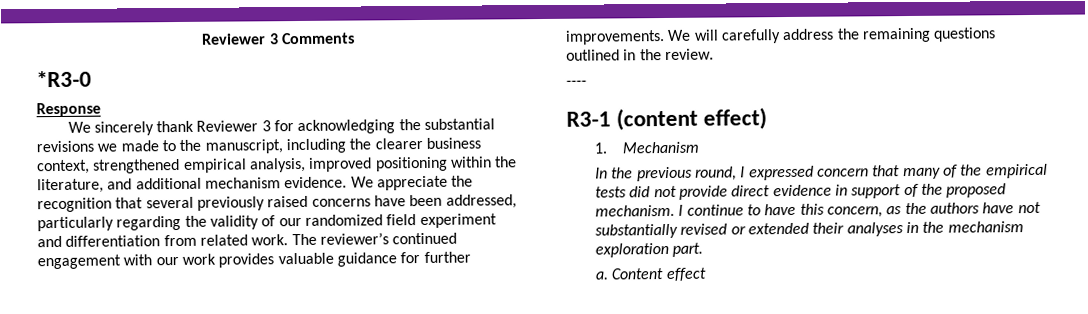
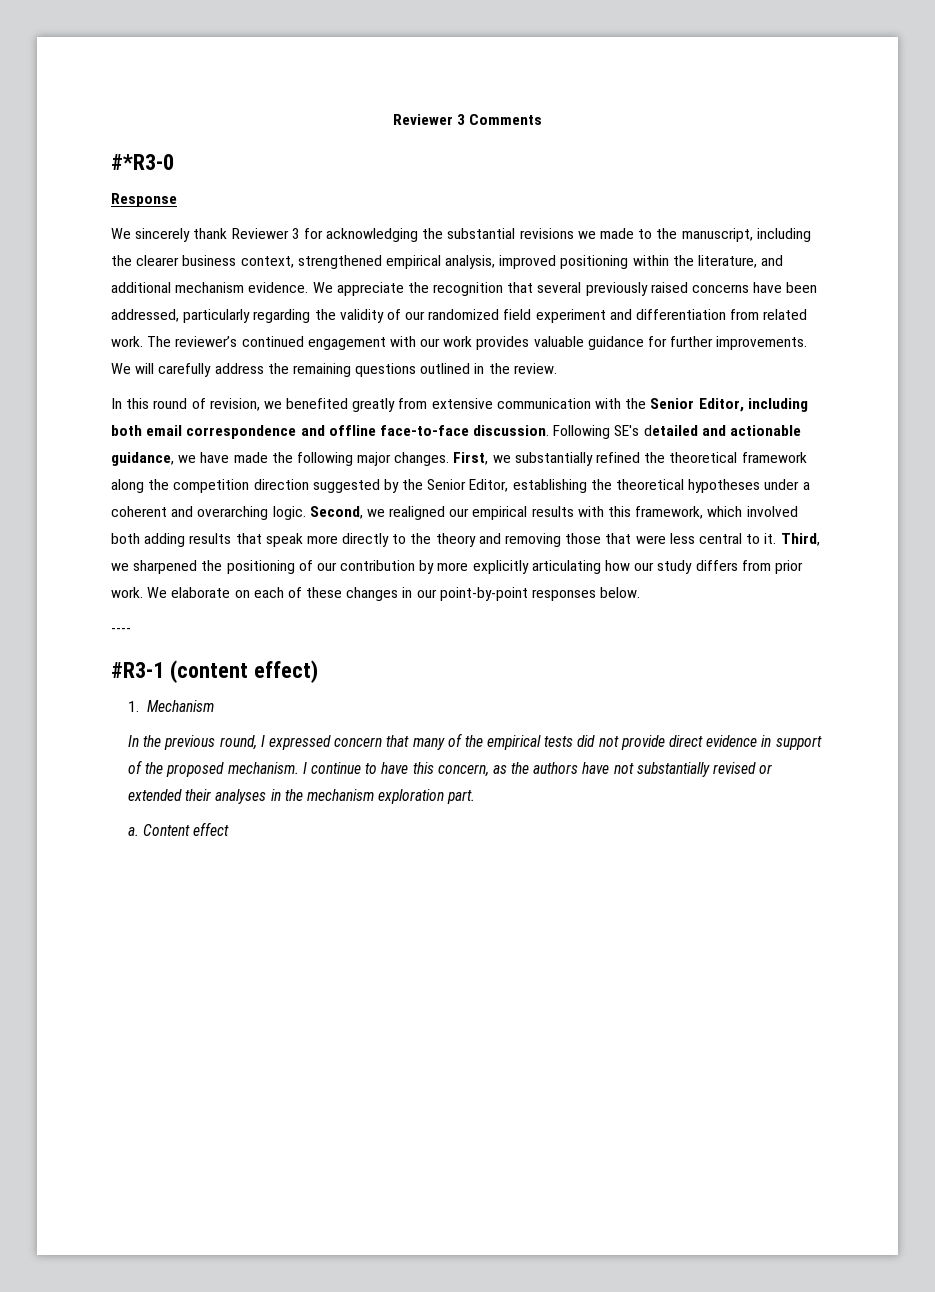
- *R3-0
+ #*R3-0
+ In this round of revision, we benefited greatly from extensive communication with the Senior Editor, including both email correspondence and offline face-to-face discussion. Following SE's detailed and actionable guidance, we have made the following major changes. First, we substantially refined the theoretical framework along the competition direction suggested by the Senior Editor, establishing the theoretical hypotheses under a coherent and overarching logic. Second, we realigned our empirical results with this framework, which involved both adding results that speak more directly to the theory and removing those that were less central to it. Third, we sharpened the positioning of our contribution by more explicitly articulating how our study differs from prior work. We elaborate on each of these changes in our point-by-point responses below.
- R3-1 (content effect)
+ #R3-1 (content effect)

